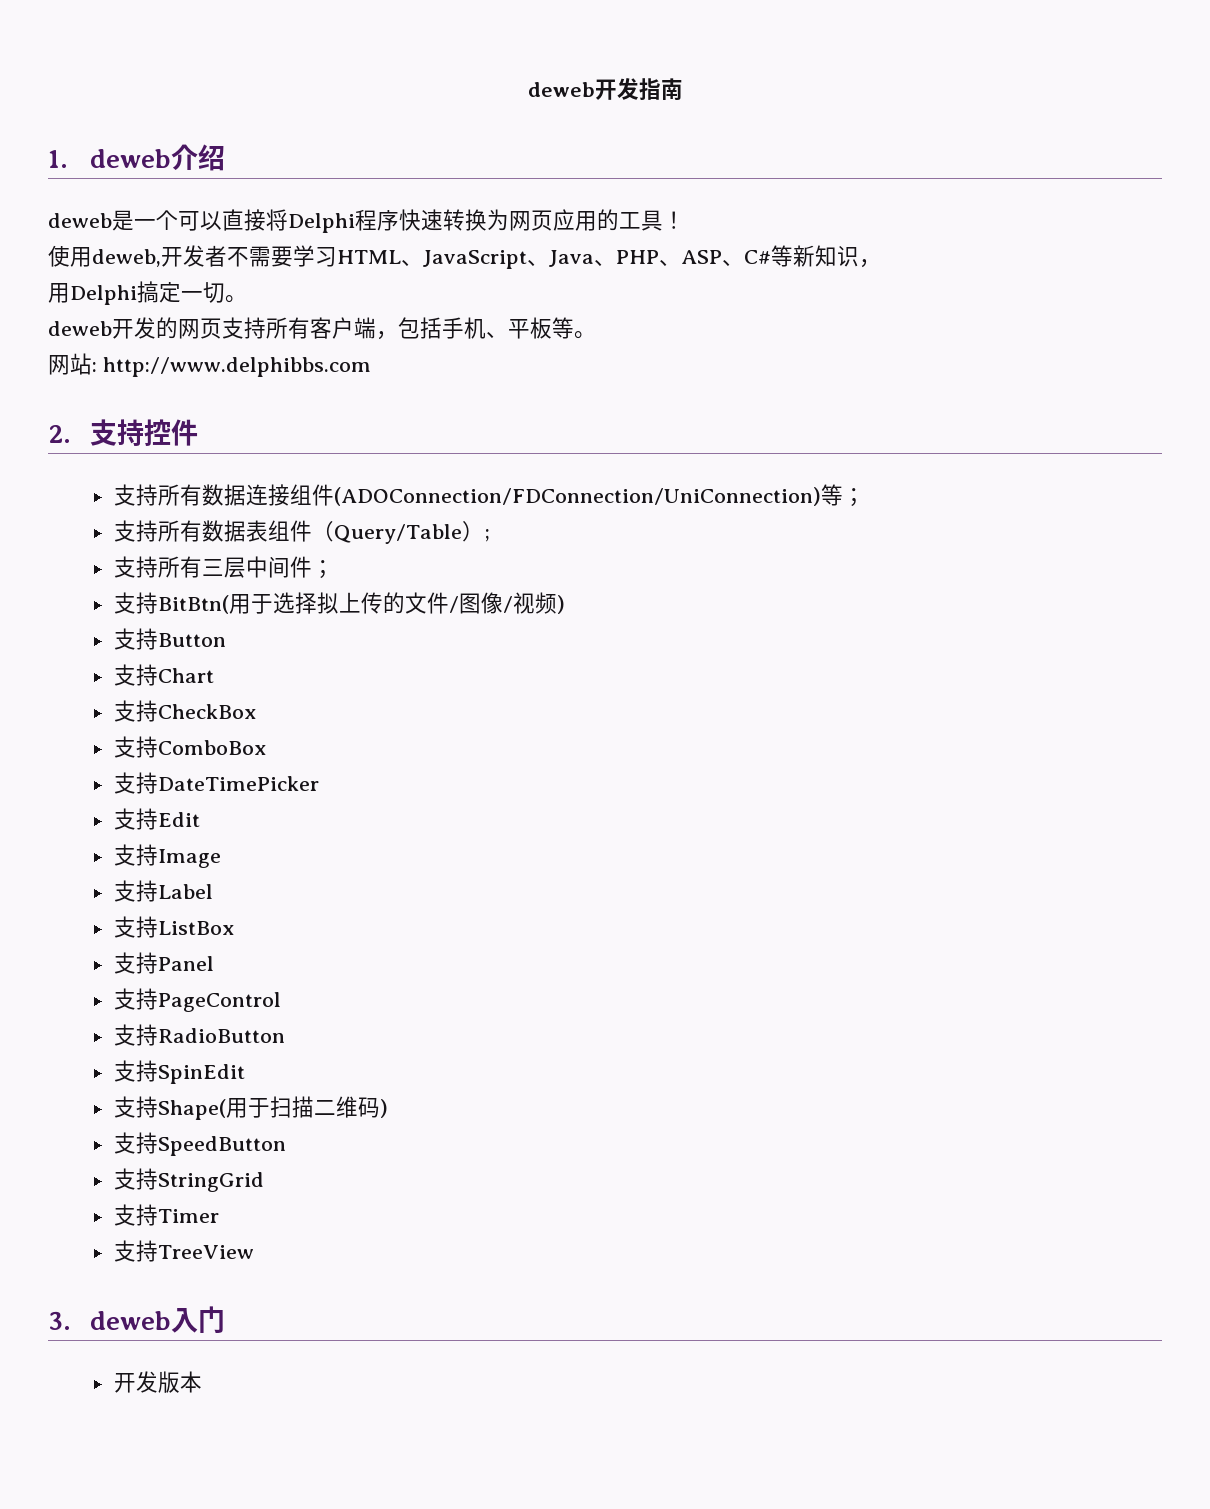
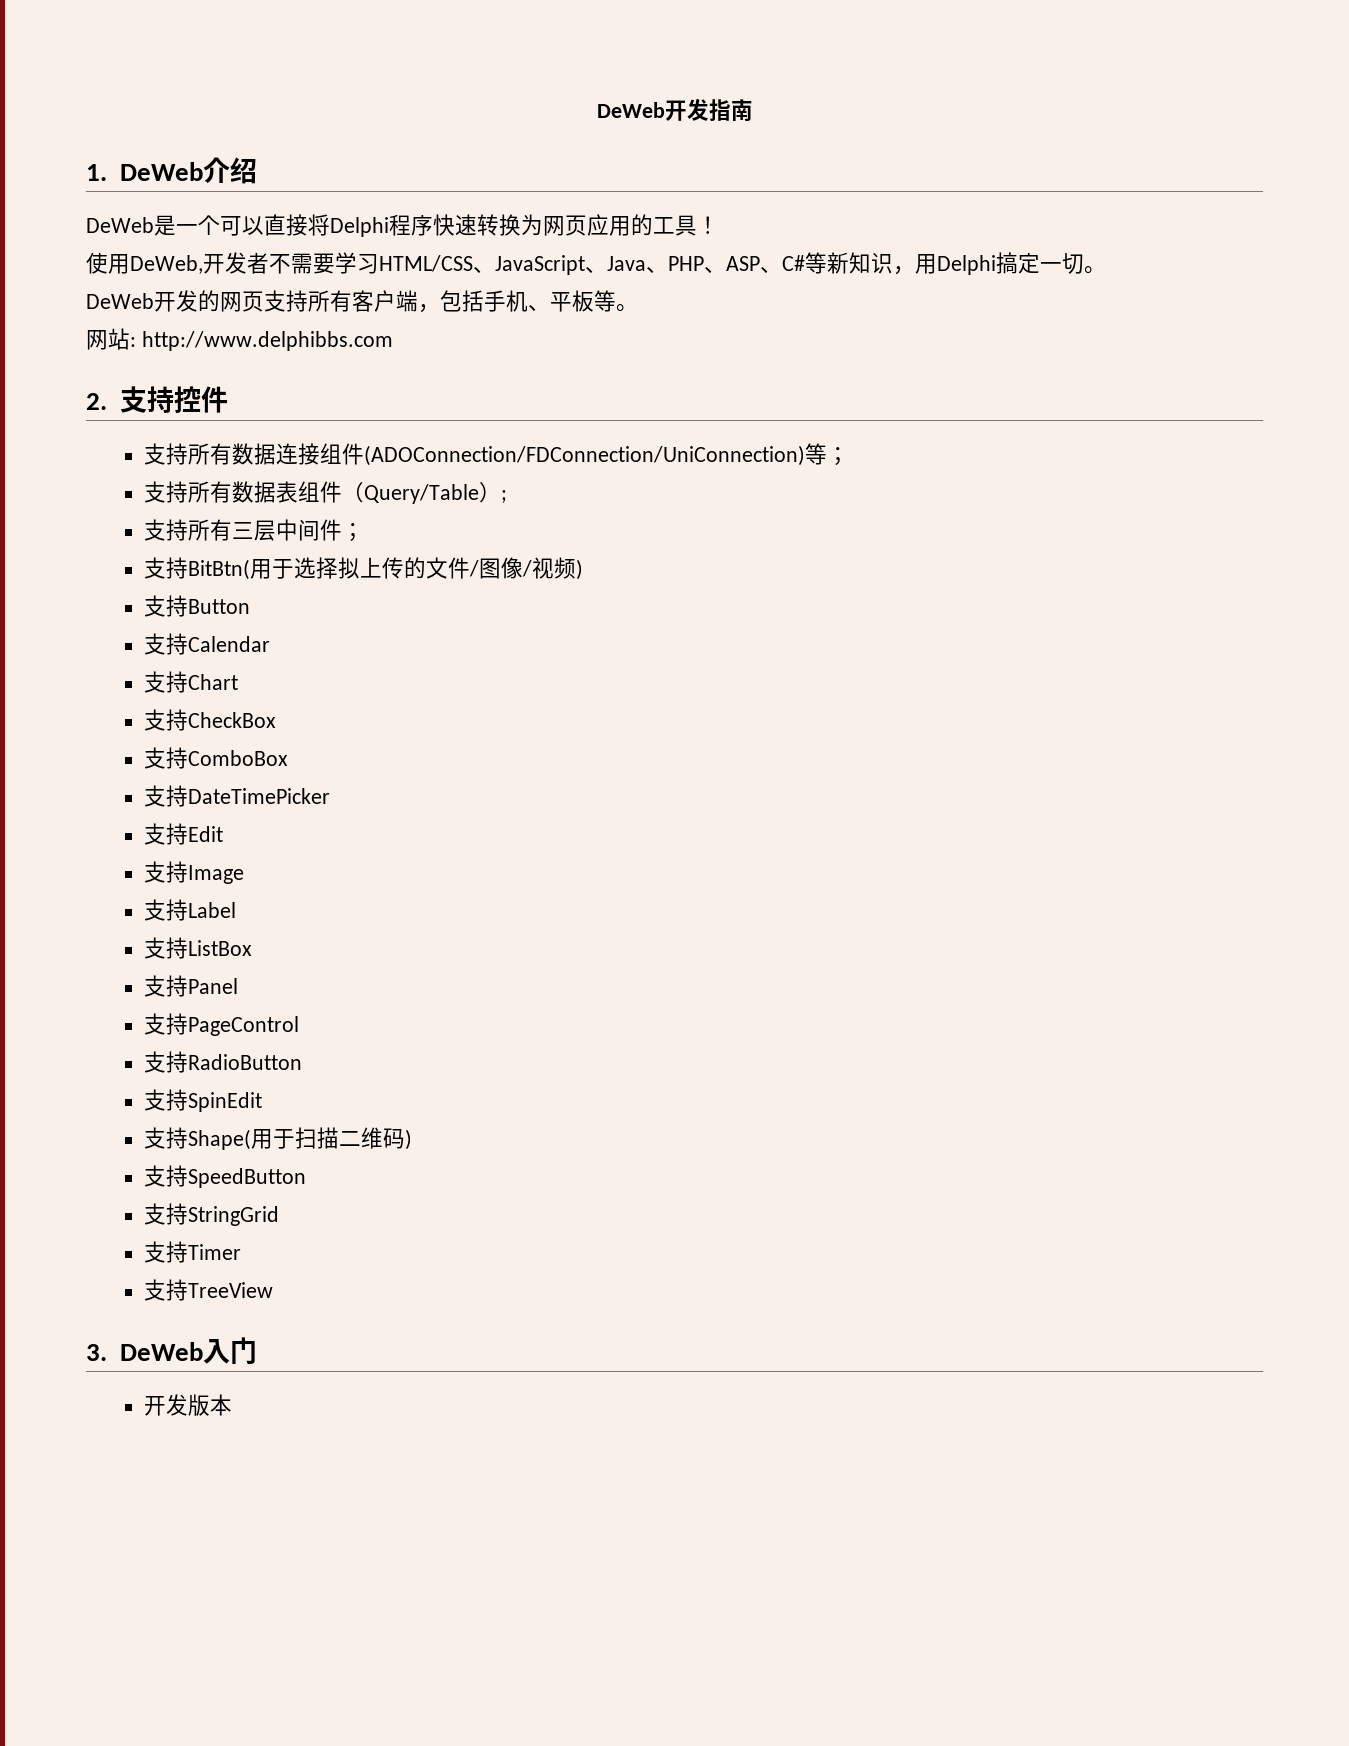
- deweb开发指南
+ DeWeb开发指南
- 1. deweb介绍
+ 1. DeWeb介绍
- deweb是一个可以直接将Delphi程序快速转换为网页应用的工具！
+ DeWeb是一个可以直接将Delphi程序快速转换为网页应用的工具！
- 使用deweb,开发者不需要学习HTML、JavaScript、Java、PHP、ASP、C#等新知识，
- 用Delphi搞定一切。
+ 使用DeWeb,开发者不需要学习HTML/CSS、JavaScript、Java、PHP、ASP、C#等新知识，用Delphi搞定一切。
- deweb开发的网页支持所有客户端，包括手机、平板等。
+ DeWeb开发的网页支持所有客户端，包括手机、平板等。
+ 支持Calendar
- 3. deweb入门
+ 3. DeWeb入门

